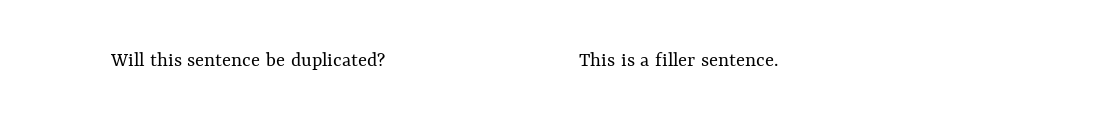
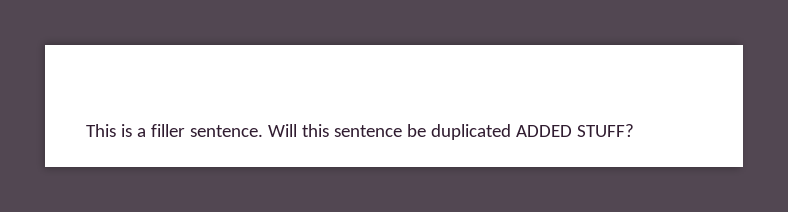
- Will this sentence be duplicated?
+ Will this sentence be duplicated ADDED STUFF?

